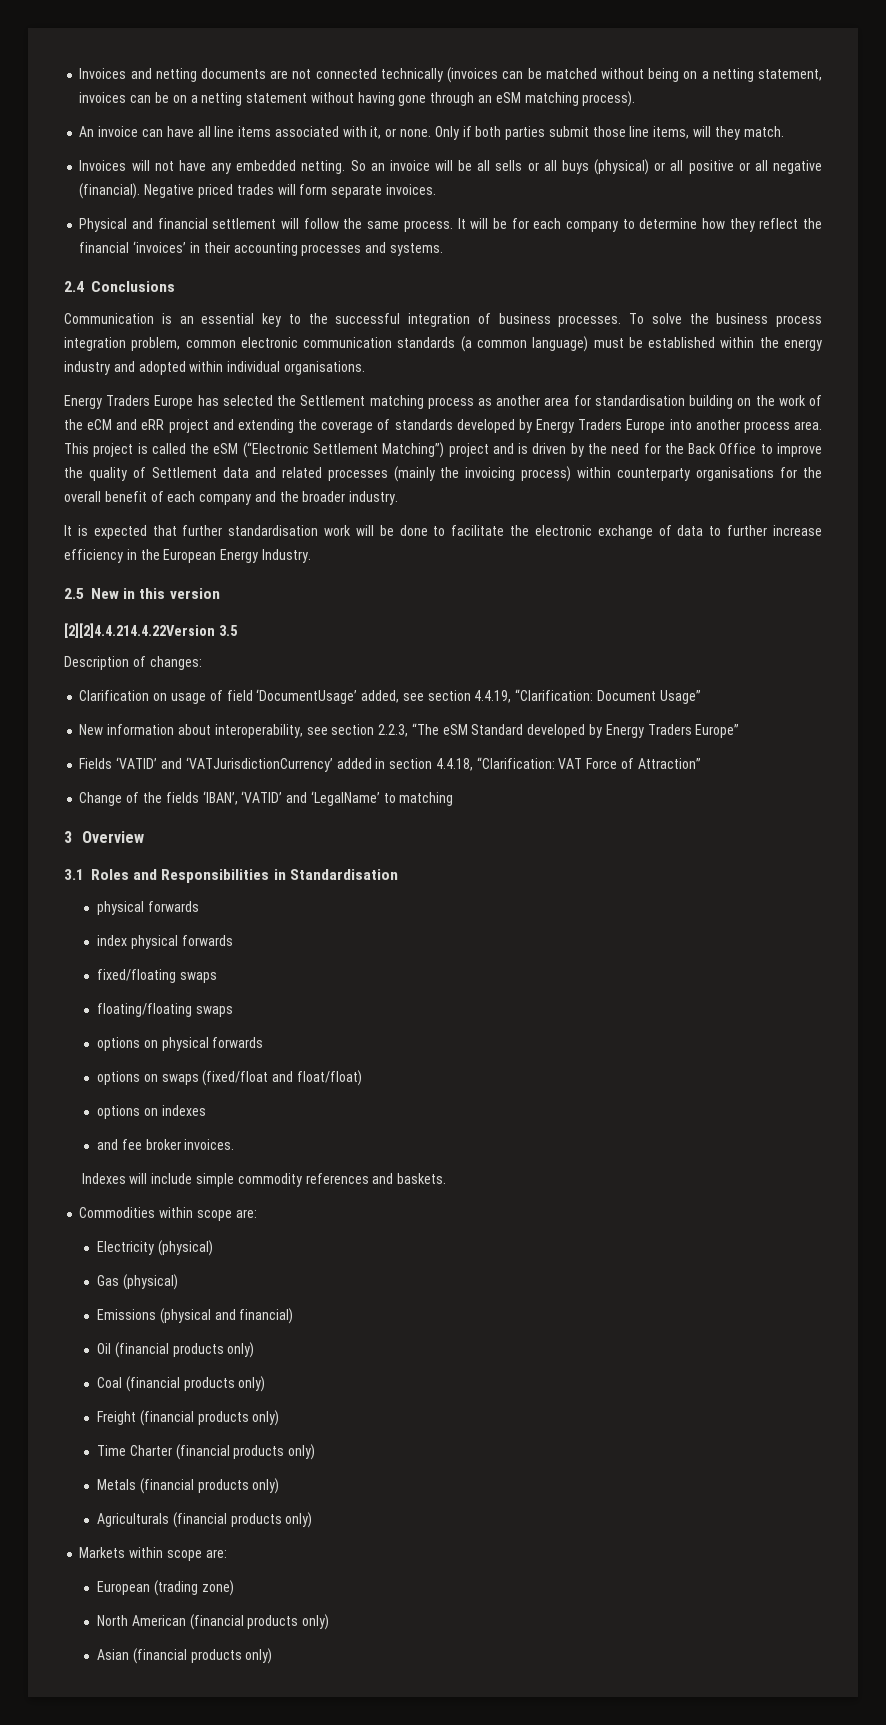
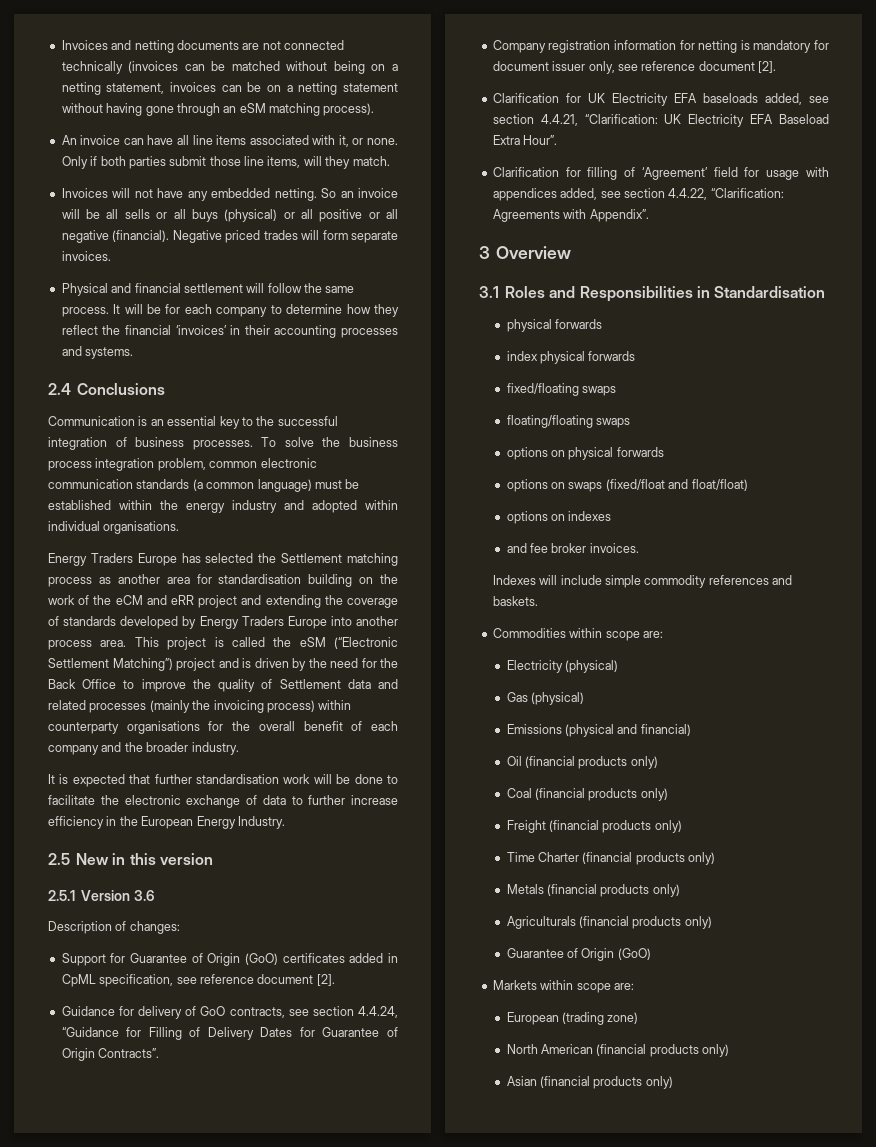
- [2][2]4.4.214.4.22Version 3.5
+ 2.5.1 Version 3.6
- Clarification on usage of field ‘DocumentUsage’ added, see section 4.4.19, “Clarification: Document Usage”
- New information about interoperability, see section 2.2.3, “The eSM Standard developed by Energy Traders Europe”
- Fields ‘VATID’ and ‘VATJurisdictionCurrency’ added in section 4.4.18, “Clarification: VAT Force of Attraction”
- Change of the fields ‘IBAN’, ‘VATID’ and ‘LegalName’ to matching
+ Support for Guarantee of Origin (GoO) certificates added in CpML specification, see reference document [2].
+ Guidance for delivery of GoO contracts, see section 4.4.24, “Guidance for Filling of Delivery Dates for Guarantee of Origin Contracts”.
+ Company registration information for netting is mandatory for document issuer only, see reference document [2].
+ Clarification for UK Electricity EFA baseloads added, see section 4.4.21, “Clarification: UK Electricity EFA Baseload Extra Hour”.
+ Clarification for filling of ‘Agreement’ field for usage with appendices added, see section 4.4.22, “Clarification: Agreements with Appendix”.
  Agriculturals (financial products only)
+ Guarantee of Origin (GoO)

